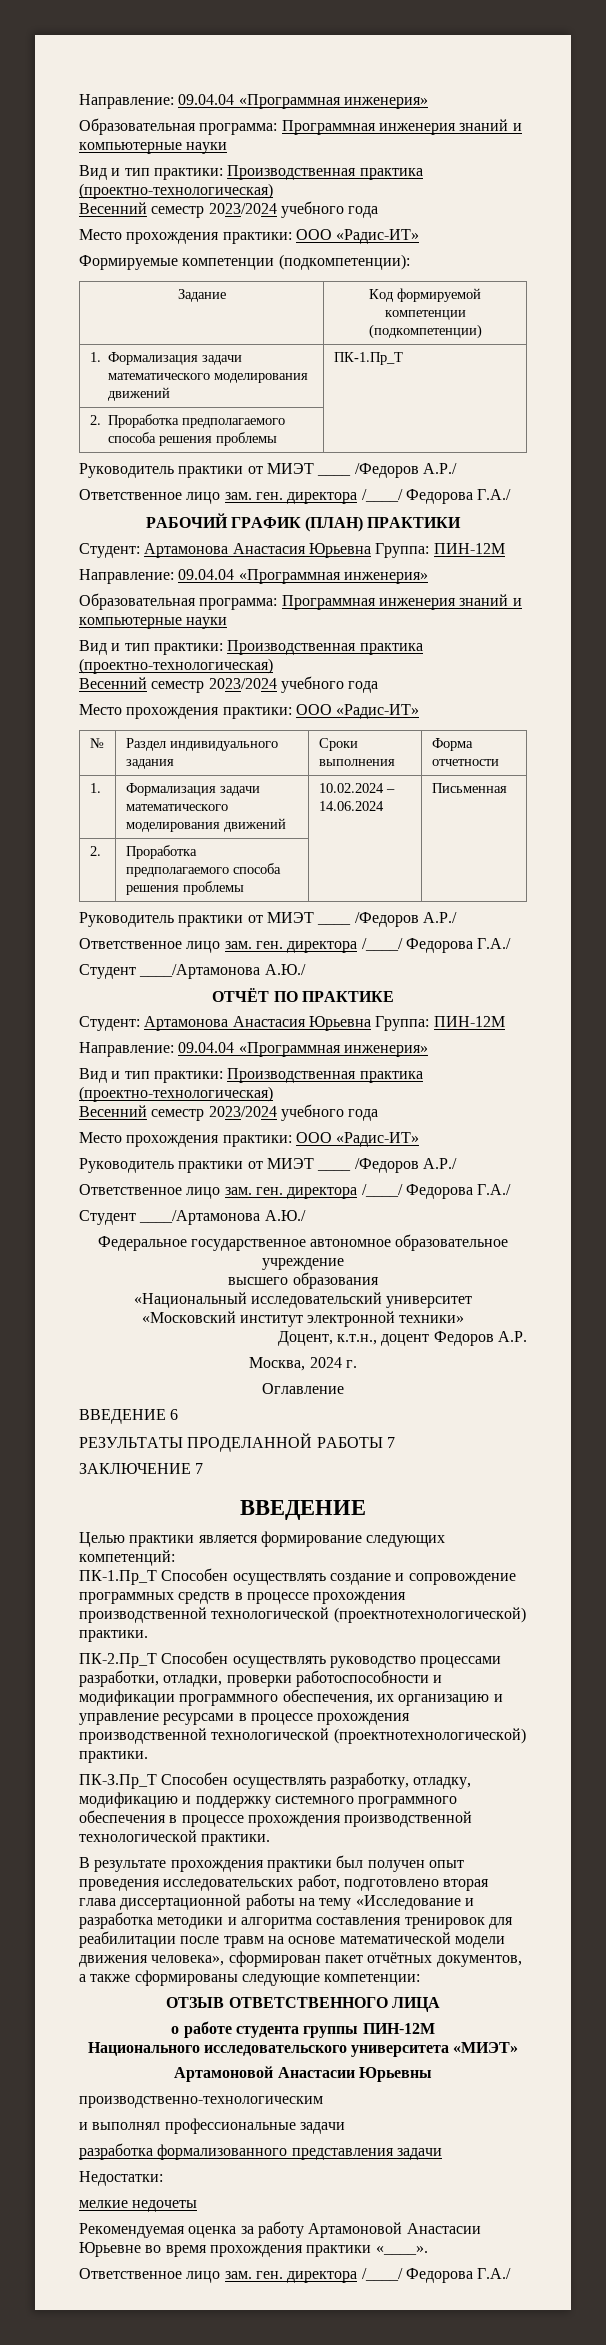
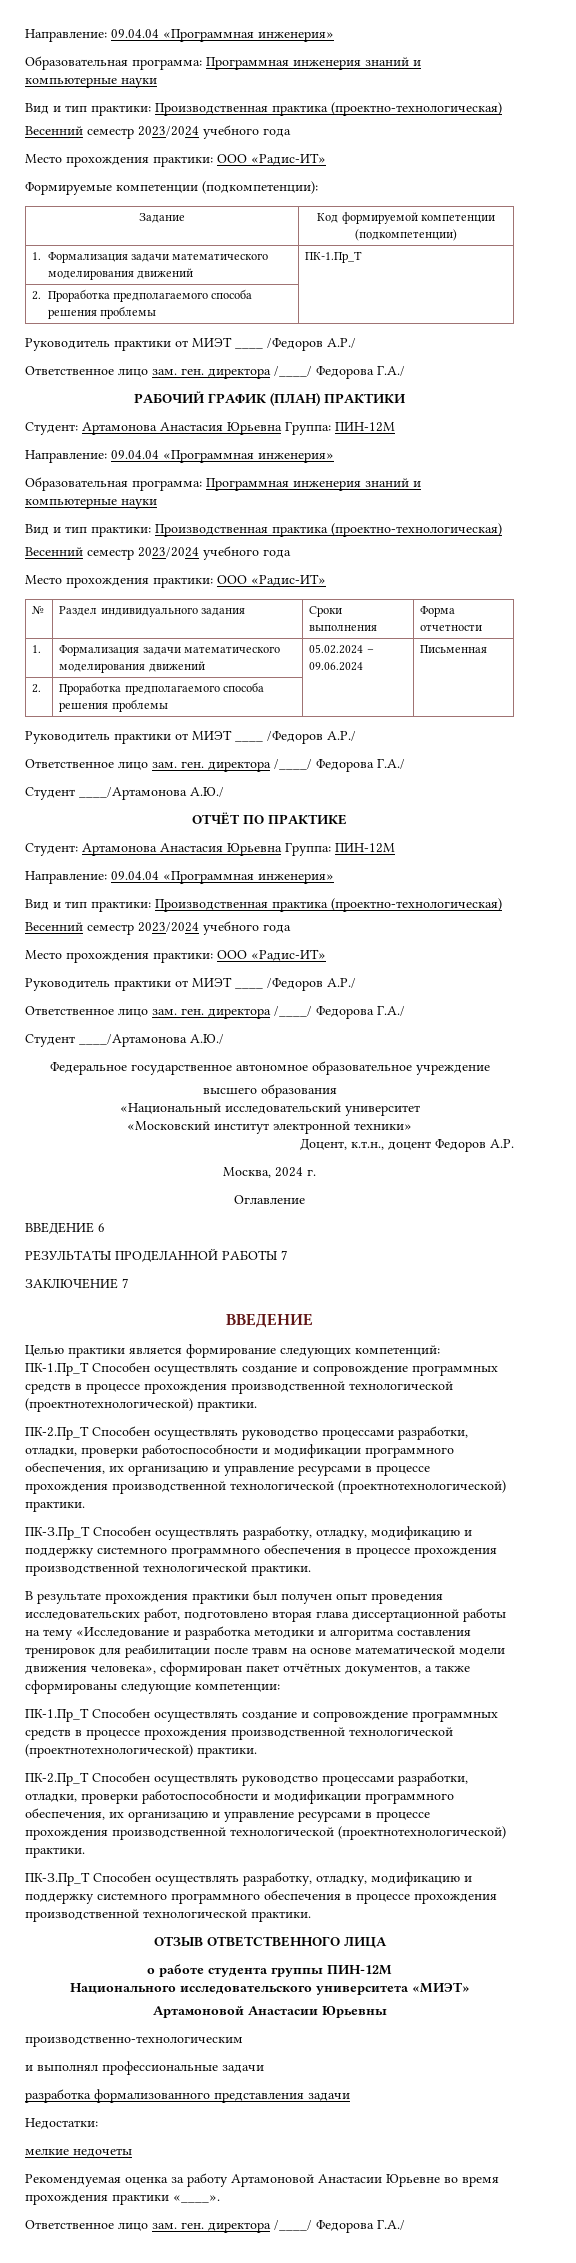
- 1. | Формализация задачи математического моделирования движений | 10.02.2024 – 14.06.2024 | Письменная
+ 1. | Формализация задачи математического моделирования движений | 05.02.2024 – 09.06.2024 | Письменная
  В результате прохождения практики был получен опыт проведения исследовательских работ, подготовлено вторая глава диссертационной работы на тему «Исследование и разработка методики и алгоритма составления тренировок для реабилитации после травм на основе математической модели движения человека», сформирован пакет отчётных документов, а также сформированы следующие компетенции:
+ ПК-1.Пр_Т Способен осуществлять создание и сопровождение программных средств в процессе прохождения производственной технологической (проектнотехнологической) практики.
+ ПК-2.Пр_Т Способен осуществлять руководство процессами разработки, отладки, проверки работоспособности и модификации программного обеспечения, их организацию и управление ресурсами в процессе прохождения производственной технологической (проектнотехнологической) практики.
+ ПК-З.Пр_Т Способен осуществлять разработку, отладку, модификацию и поддержку системного программного обеспечения в процессе прохождения производственной технологической практики.

